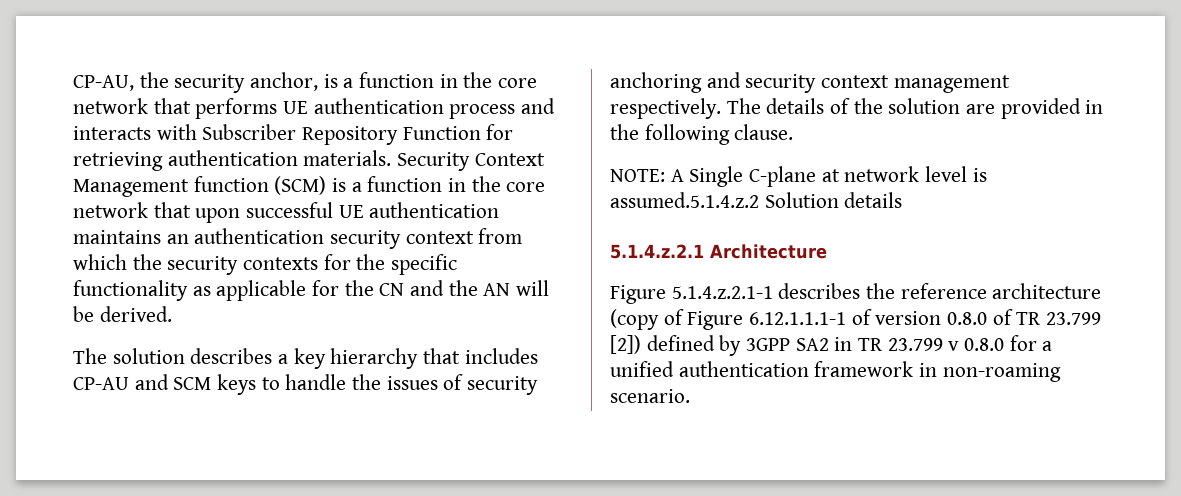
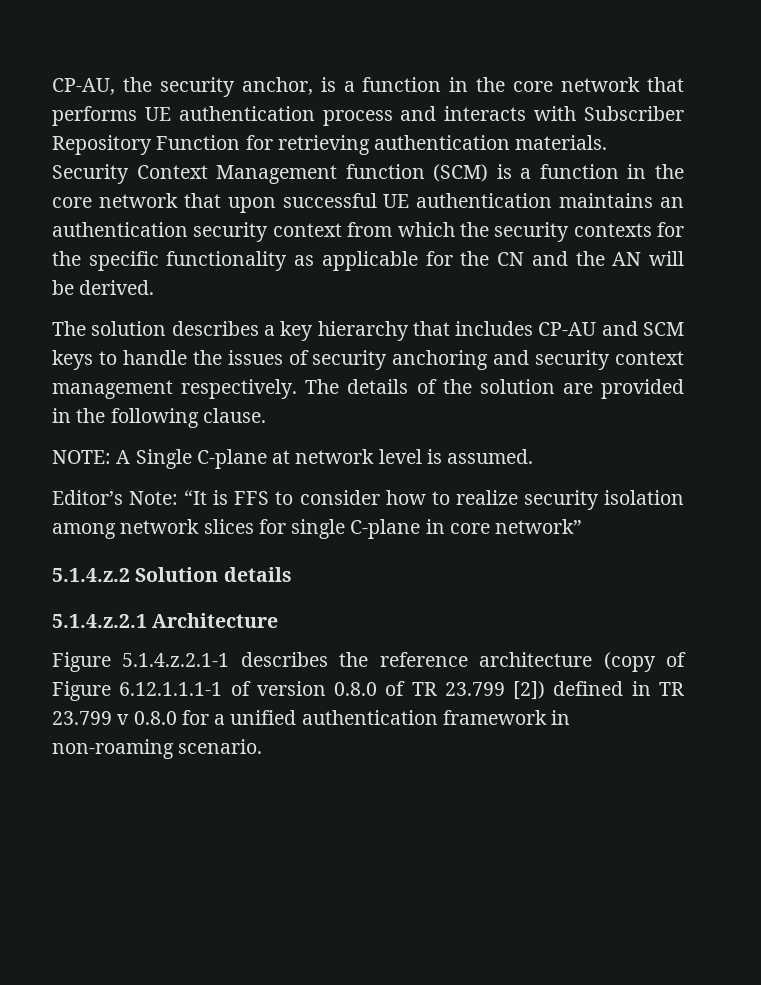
- NOTE: A Single C-plane at network level is assumed.5.1.4.z.2 Solution details
+ NOTE: A Single C-plane at network level is assumed.
+ Editor’s Note: “It is FFS to consider how to realize security isolation among network slices for single C-plane in core network”
+ 5.1.4.z.2 Solution details
- Figure 5.1.4.z.2.1-1 describes the reference architecture (copy of Figure 6.12.1.1.1-1 of version 0.8.0 of TR 23.799 [2]) defined by 3GPP SA2 in TR 23.799 v 0.8.0 for a unified authentication framework in non-roaming scenario.
+ Figure 5.1.4.z.2.1-1 describes the reference architecture (copy of Figure 6.12.1.1.1-1 of version 0.8.0 of TR 23.799 [2]) defined in TR 23.799 v 0.8.0 for a unified authentication framework in non-roaming scenario.

